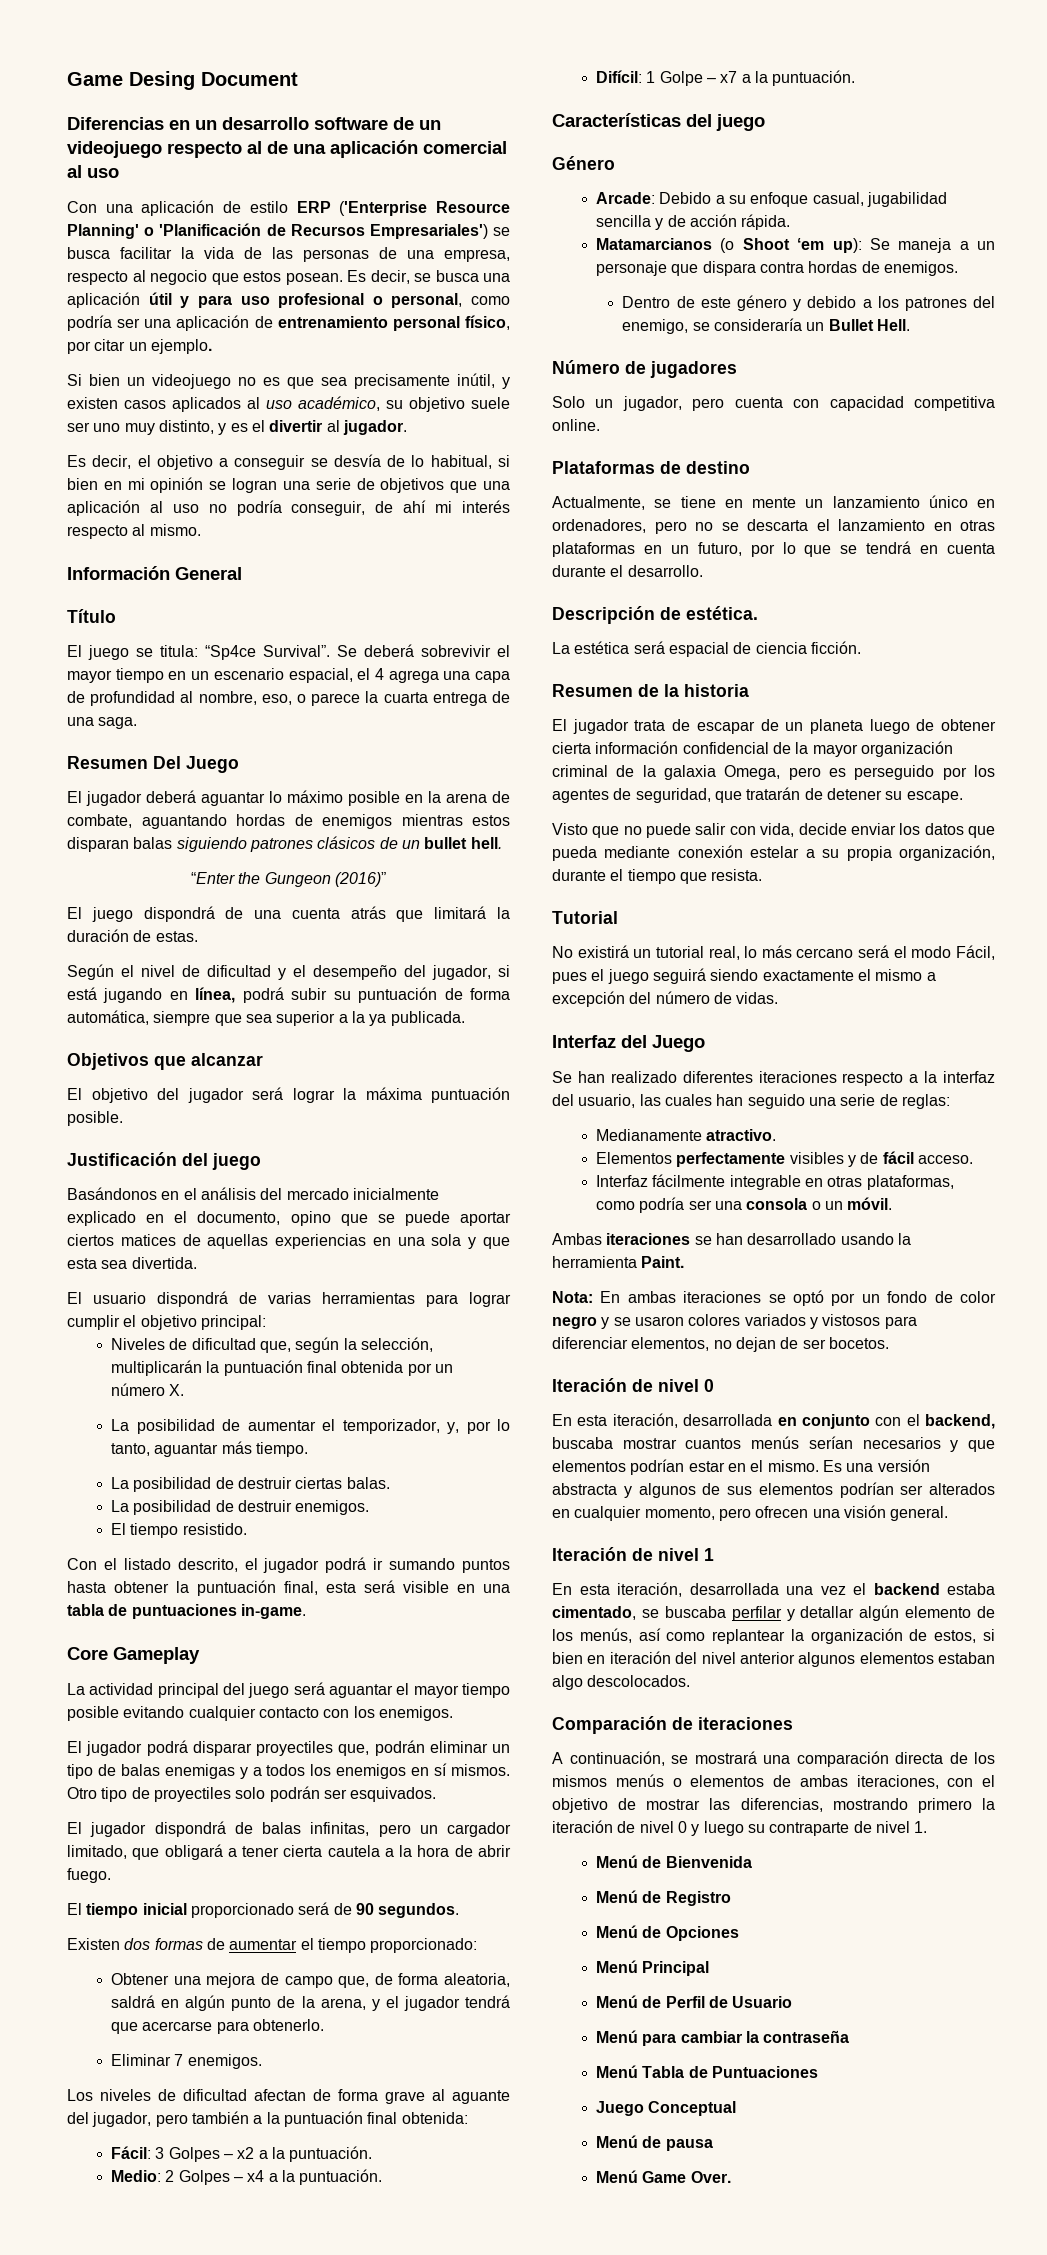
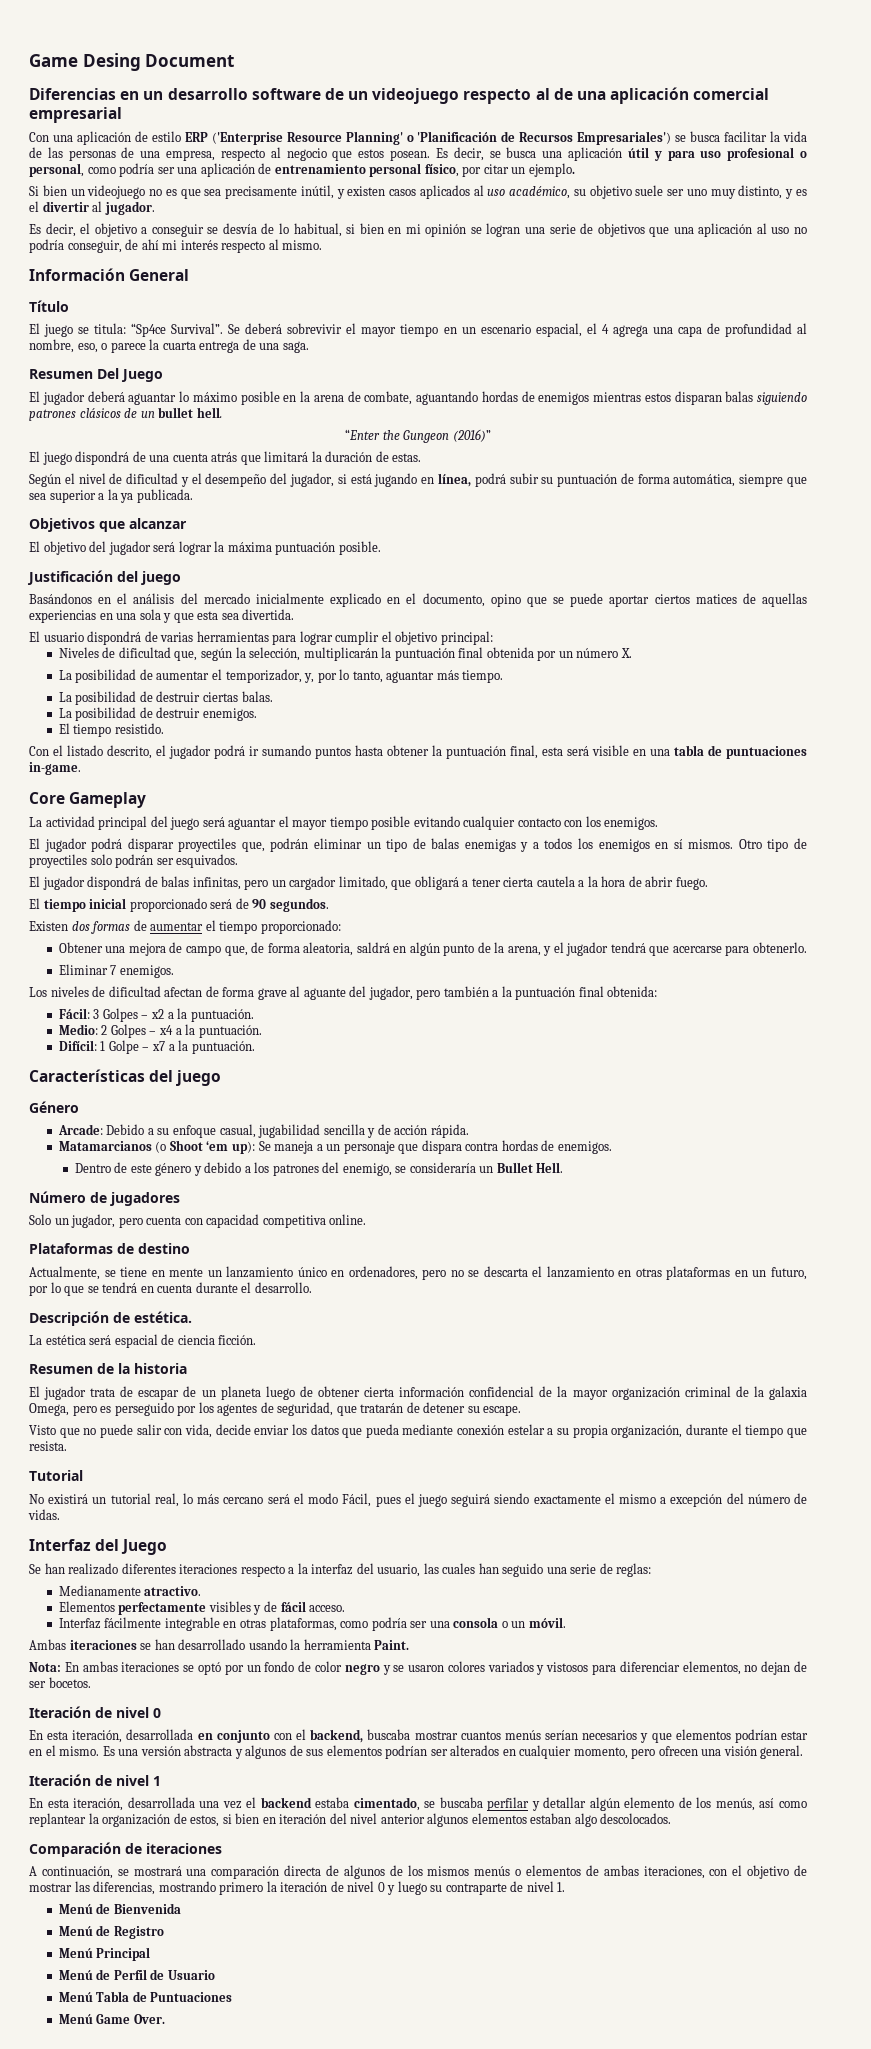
- Diferencias en un desarrollo software de un videojuego respecto al de una aplicación comercial al uso
+ Diferencias en un desarrollo software de un videojuego respecto al de una aplicación comercial empresarial
- A continuación, se mostrará una comparación directa de los mismos menús o elementos de ambas iteraciones, con el objetivo de mostrar las diferencias, mostrando primero la iteración de nivel 0 y luego su contraparte de nivel 1.
+ A continuación, se mostrará una comparación directa de algunos de los mismos menús o elementos de ambas iteraciones, con el objetivo de mostrar las diferencias, mostrando primero la iteración de nivel 0 y luego su contraparte de nivel 1.
- Menú de Opciones
- Menú para cambiar la contraseña
- Juego Conceptual
- Menú de pausa

